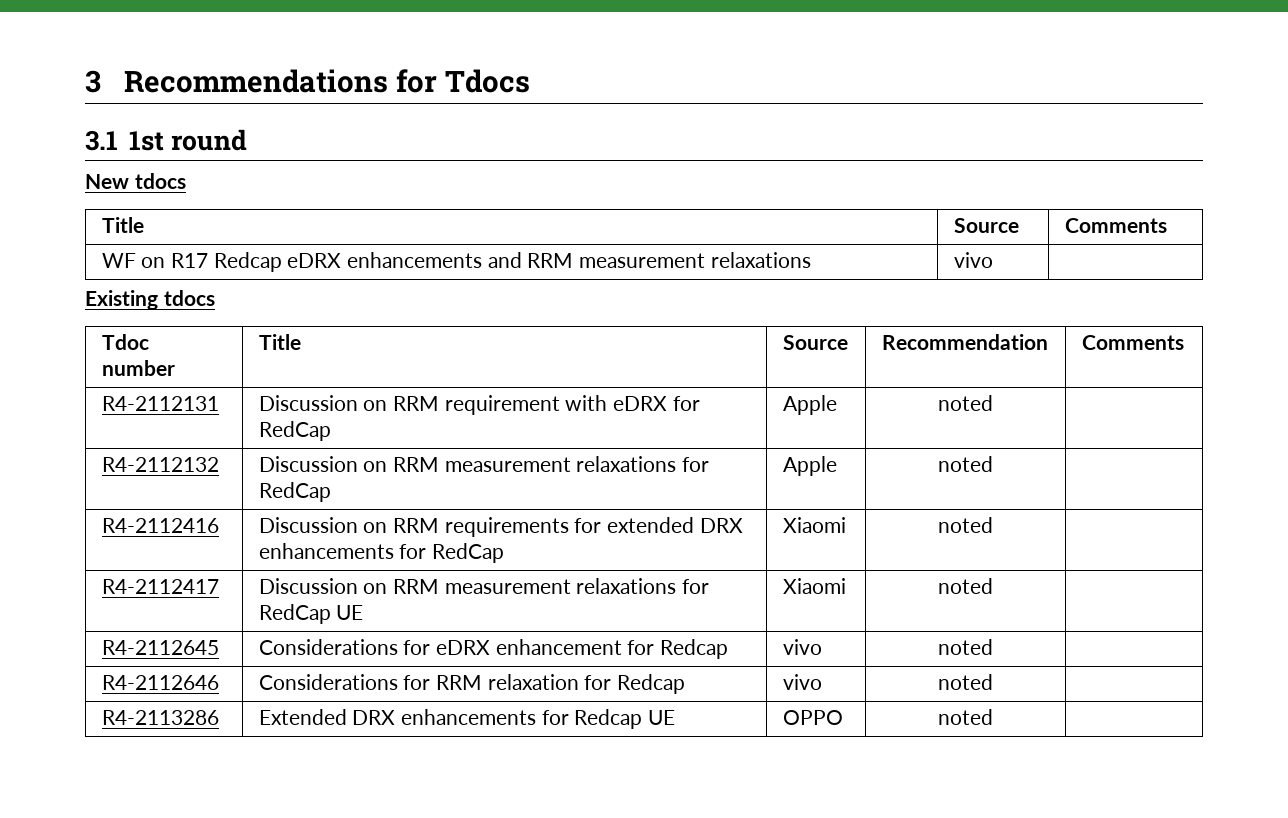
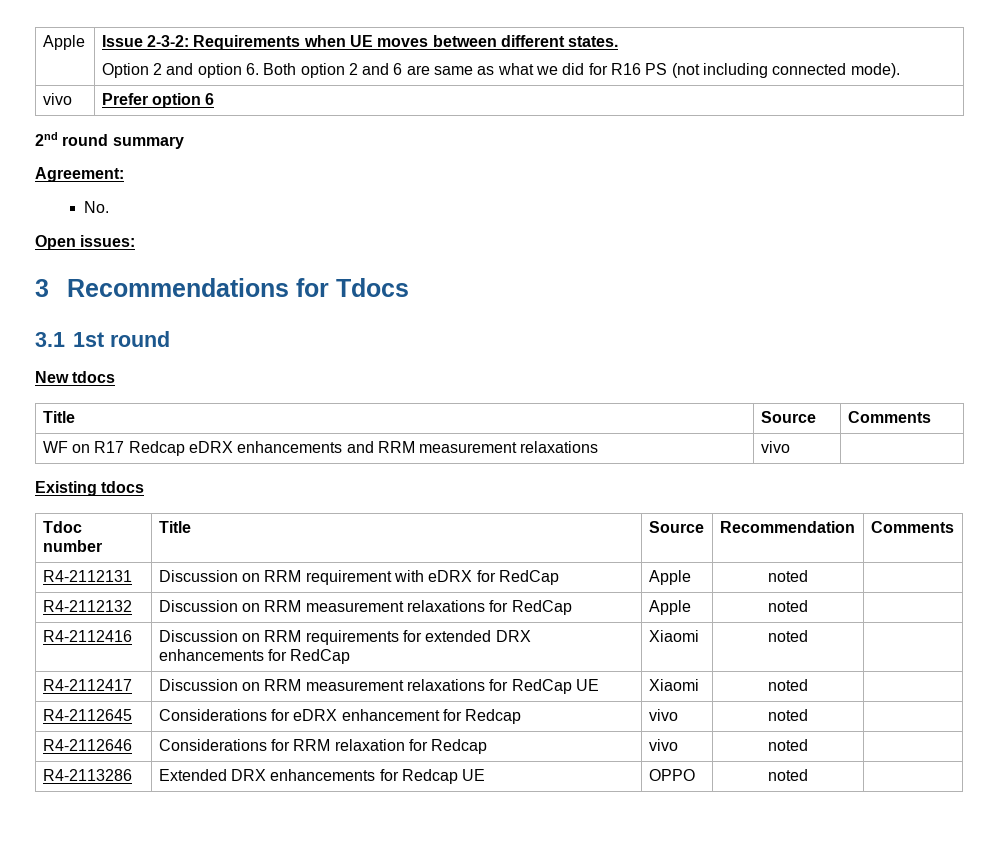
+ Apple | Issue 2-3-2: Requirements when UE moves between different states.
+ Option 2 and option 6. Both option 2 and 6 are same as what we did for R16 PS (not including connected mode).
+ vivo | Prefer option 6
+ 2nd round summary
+ Agreement:
+ No.
+ Open issues:

